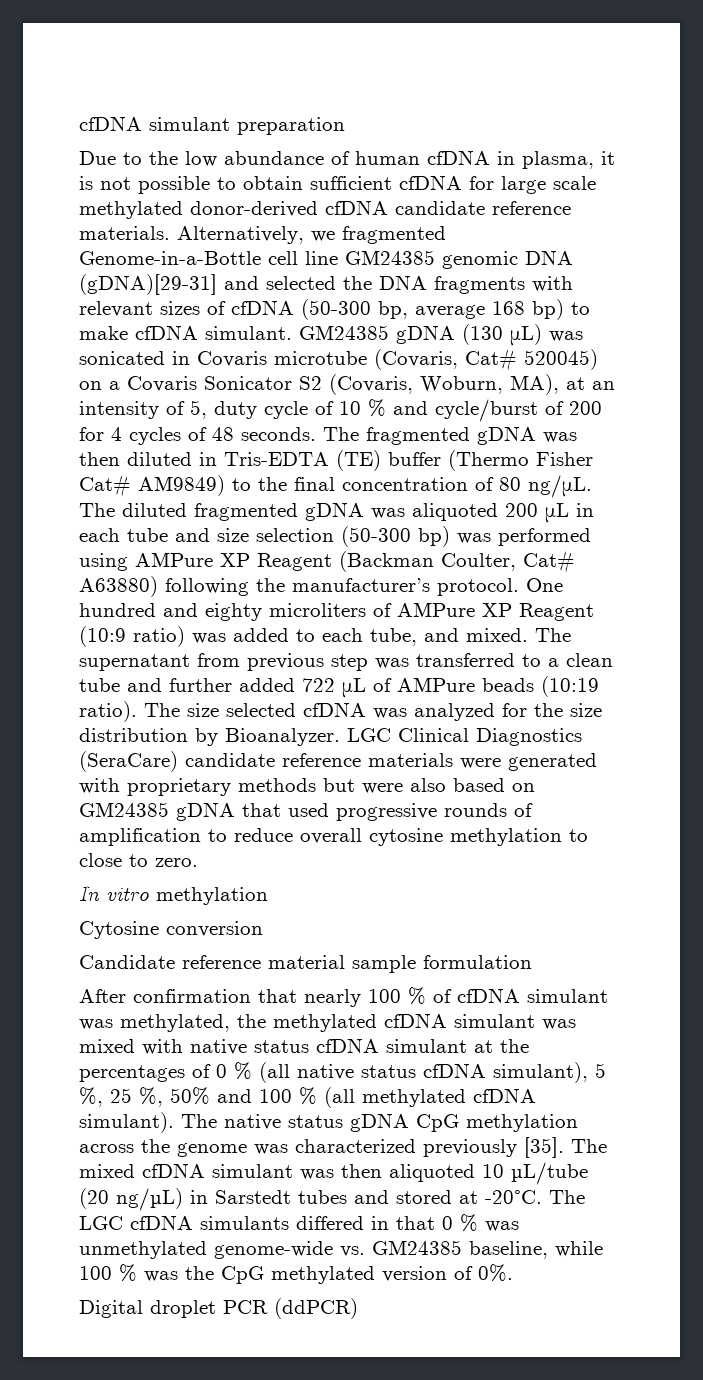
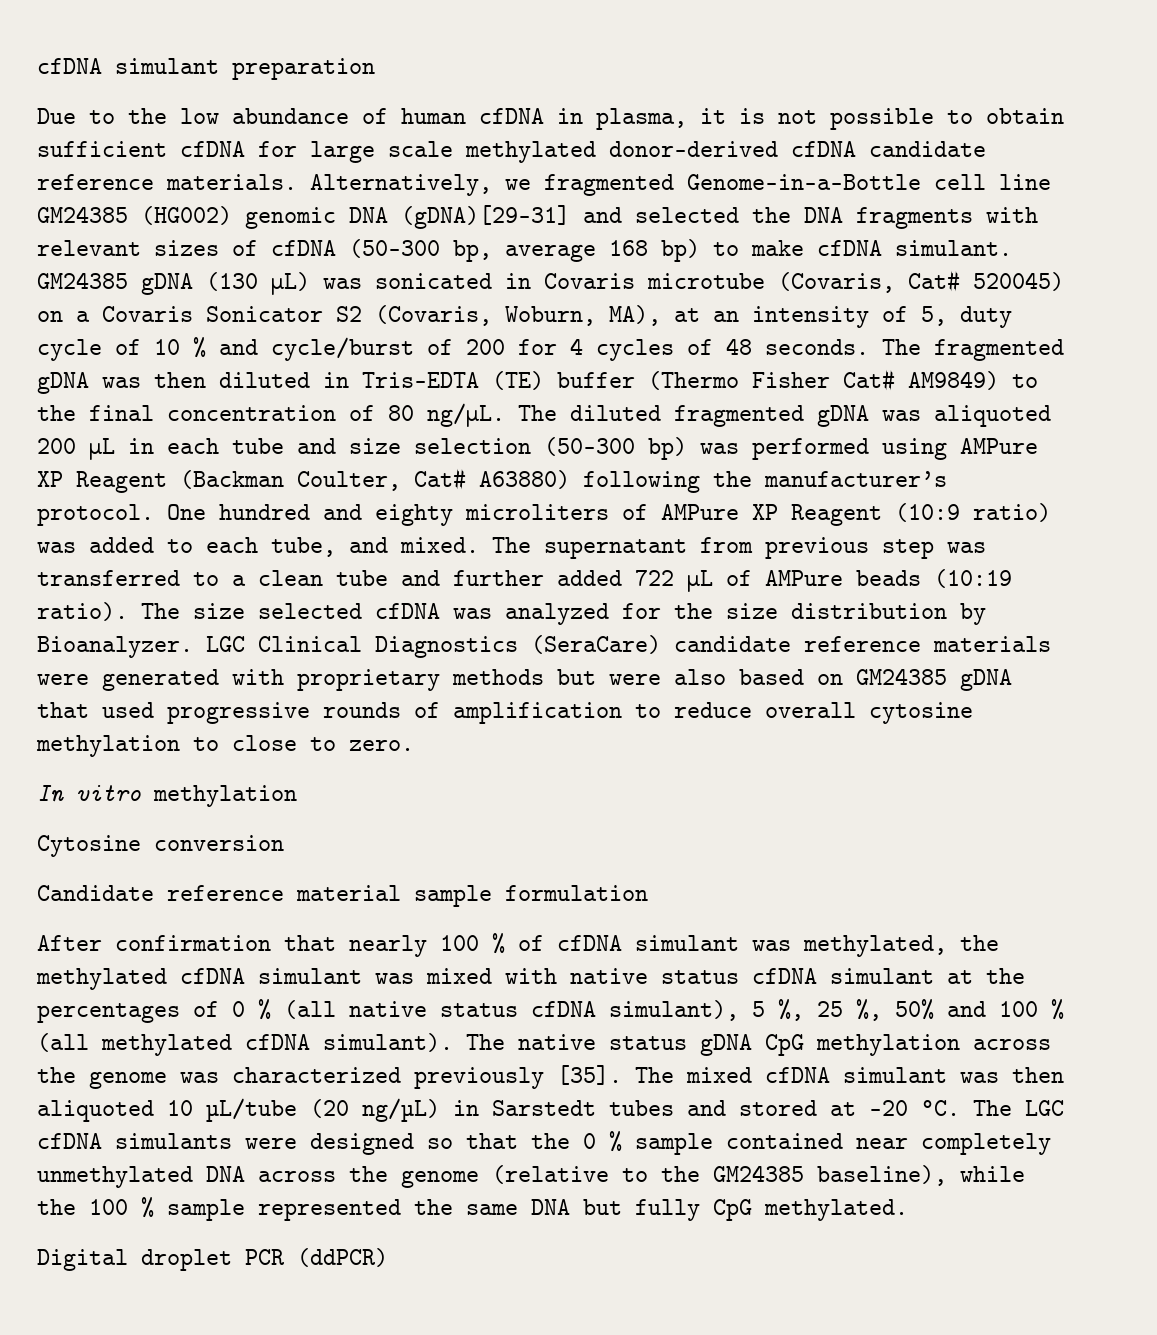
- Alternatively, we fragmented Genome-in-a-Bottle cell line GM24385 genomic DNA (gDNA)[29-31] and selected the DNA fragments with relevant sizes of cfDNA (50-300 bp, average 168 bp) to make cfDNA simulant.
+ Alternatively, we fragmented Genome-in-a-Bottle cell line GM24385 (HG002) genomic DNA (gDNA)[29-31] and selected the DNA fragments with relevant sizes of cfDNA (50-300 bp, average 168 bp) to make cfDNA simulant.
- The mixed cfDNA simulant was then aliquoted 10 µL/tube (20 ng/µL) in Sarstedt tubes and stored at -20°C.
+ The mixed cfDNA simulant was then aliquoted 10 µL/tube (20 ng/µL) in Sarstedt tubes and stored at –20 °C.
- The LGC cfDNA simulants differed in that 0 % was unmethylated genome-wide vs. GM24385 baseline, while 100 % was the CpG methylated version of 0%.
+ The LGC cfDNA simulants were designed so that the 0 % sample contained near completely unmethylated DNA across the genome (relative to the GM24385 baseline), while the 100 % sample represented the same DNA but fully CpG methylated.

